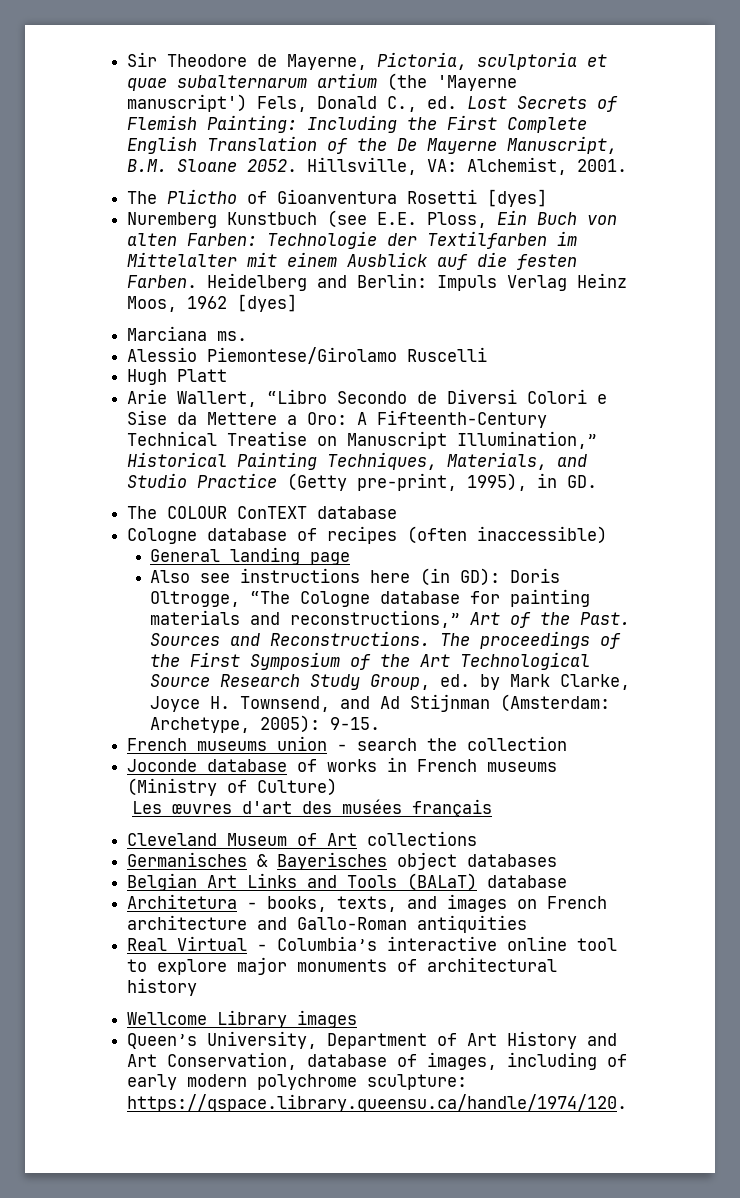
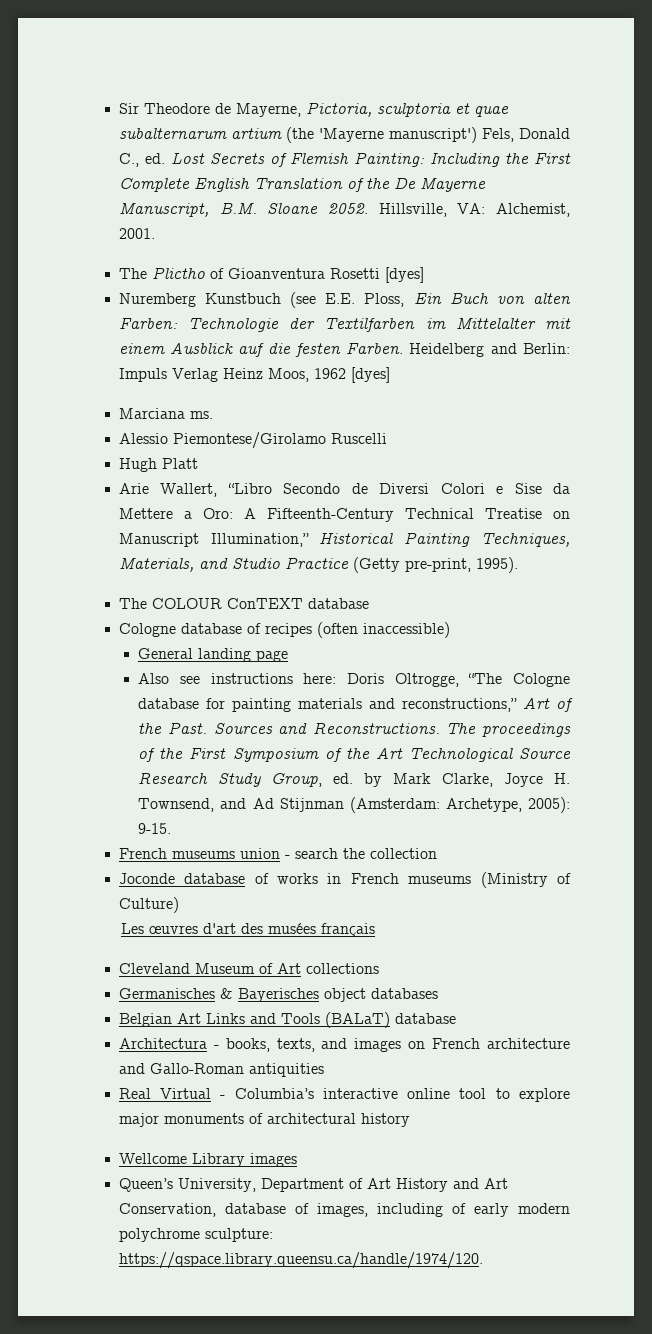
- Arie Wallert, “Libro Secondo de Diversi Colori e Sise da Mettere a Oro: A Fifteenth-Century Technical Treatise on Manuscript Illumination,” Historical Painting Techniques, Materials, and Studio Practice (Getty pre-print, 1995), in GD.
+ Arie Wallert, “Libro Secondo de Diversi Colori e Sise da Mettere a Oro: A Fifteenth-Century Technical Treatise on Manuscript Illumination,” Historical Painting Techniques, Materials, and Studio Practice (Getty pre-print, 1995).
- Also see instructions here (in GD): Doris Oltrogge, “The Cologne database for painting materials and reconstructions,” Art of the Past.
+ Also see instructions here: Doris Oltrogge, “The Cologne database for painting materials and reconstructions,” Art of the Past.
- Architetura - books, texts, and images on French architecture and Gallo-Roman antiquities
+ Architectura - books, texts, and images on French architecture and Gallo-Roman antiquities

